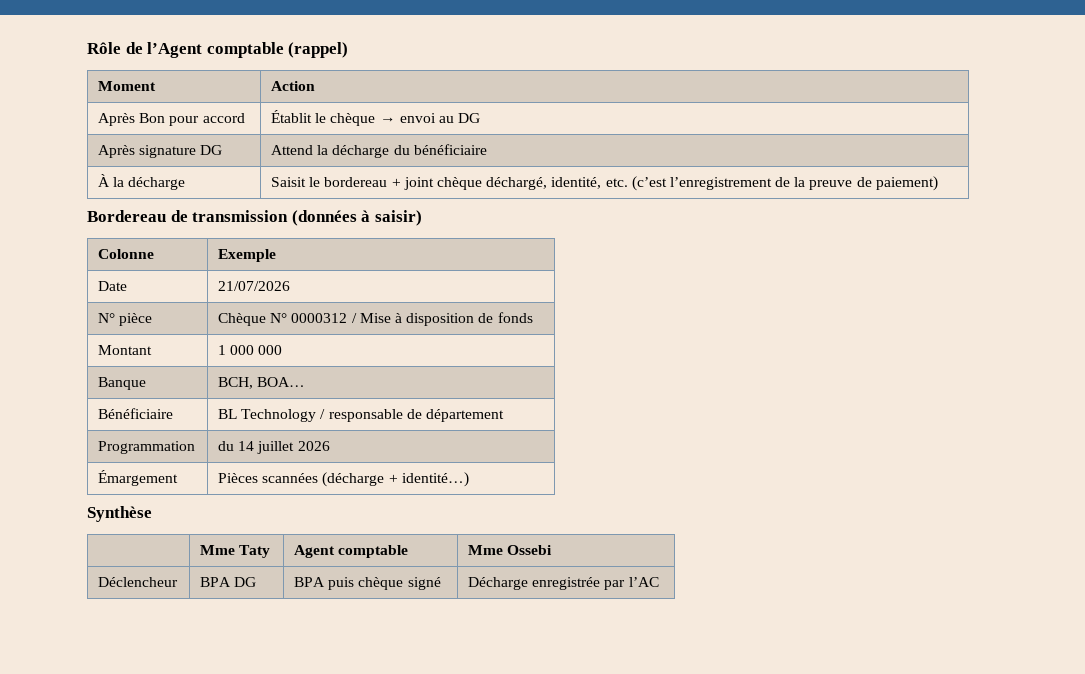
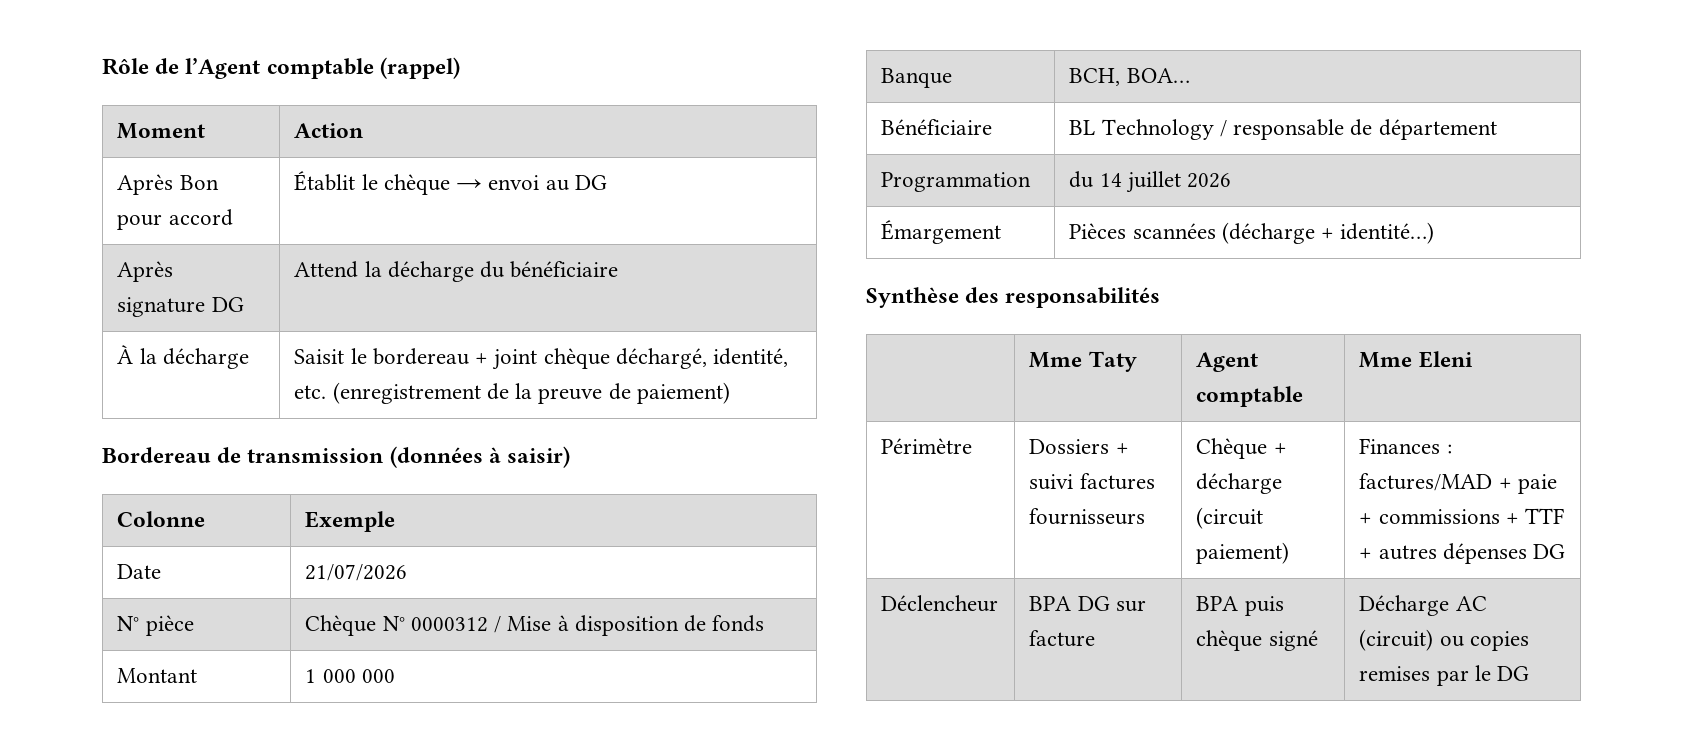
- À la décharge | Saisit le bordereau + joint chèque déchargé, identité, etc. (c’est l’enregistrement de la preuve de paiement)
+ À la décharge | Saisit le bordereau + joint chèque déchargé, identité, etc. (enregistrement de la preuve de paiement)
- Synthèse
+ Synthèse des responsabilités
- | Mme Taty | Agent comptable | Mme Ossebi
+ | Mme Taty | Agent comptable | Mme Eleni
+ Périmètre | Dossiers + suivi factures fournisseurs | Chèque + décharge (circuit paiement) | Finances : factures/MAD + paie + commissions + TTF + autres dépenses DG
- Déclencheur | BPA DG | BPA puis chèque signé | Décharge enregistrée par l’AC
+ Déclencheur | BPA DG sur facture | BPA puis chèque signé | Décharge AC (circuit) ou copies remises par le DG

